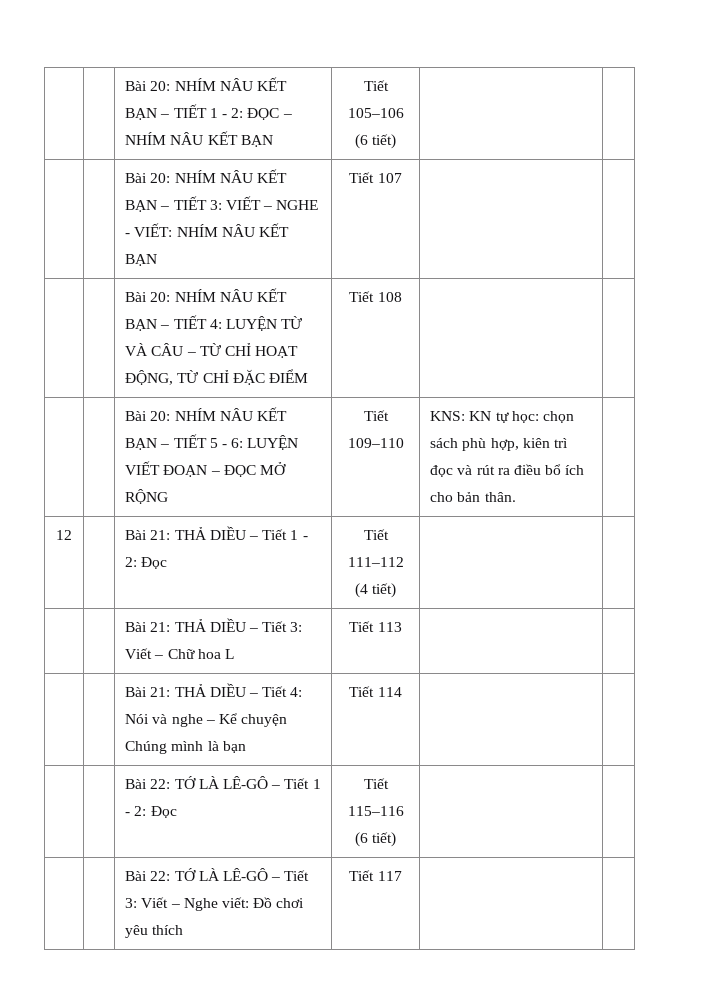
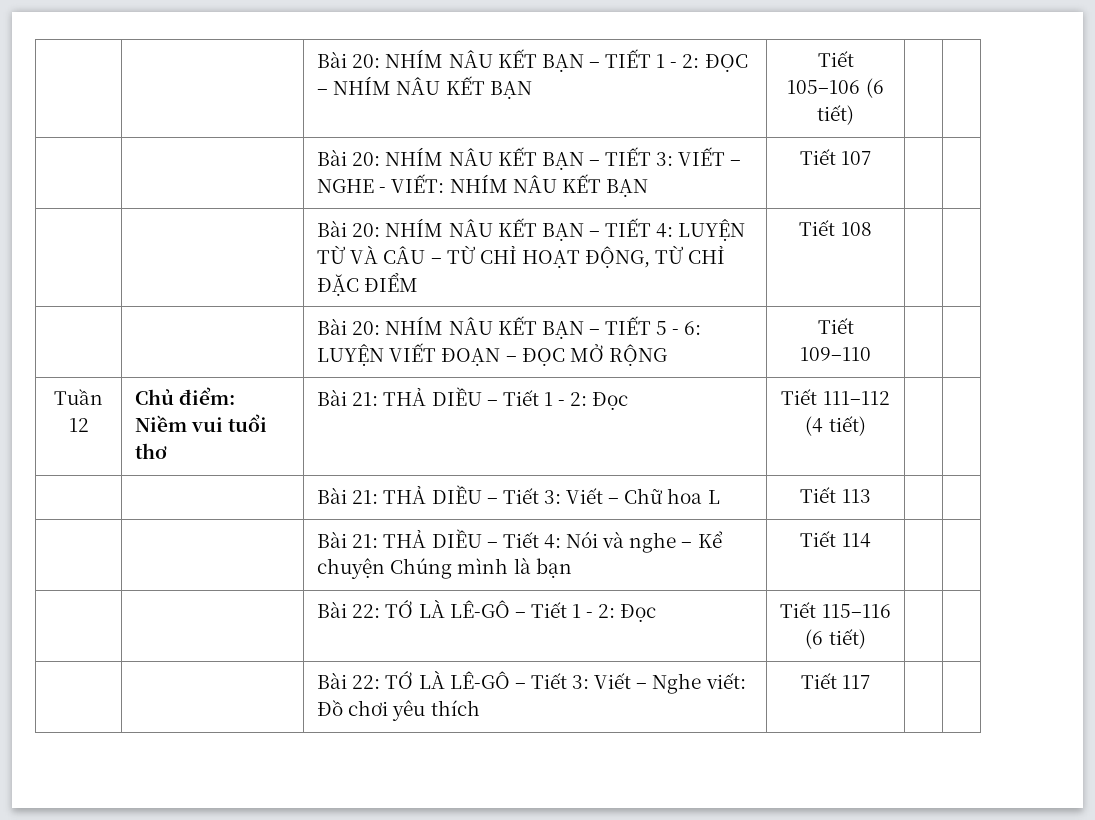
- | | Bài 20: NHÍM NÂU KẾT BẠN – TIẾT 5 - 6: LUYỆN VIẾT ĐOẠN – ĐỌC MỞ RỘNG | Tiết 109–110 | KNS: KN tự học: chọn sách phù hợp, kiên trì đọc và rút ra điều bổ ích cho bản thân. |
- 12 | | Bài 21: THẢ DIỀU – Tiết 1 - 2: Đọc | Tiết 111–112 (4 tiết) | |
+ | | Bài 20: NHÍM NÂU KẾT BẠN – TIẾT 5 - 6: LUYỆN VIẾT ĐOẠN – ĐỌC MỞ RỘNG | Tiết 109–110 | |
+ Tuần 12 | Chủ điểm: Niềm vui tuổi thơ | Bài 21: THẢ DIỀU – Tiết 1 - 2: Đọc | Tiết 111–112 (4 tiết) | |

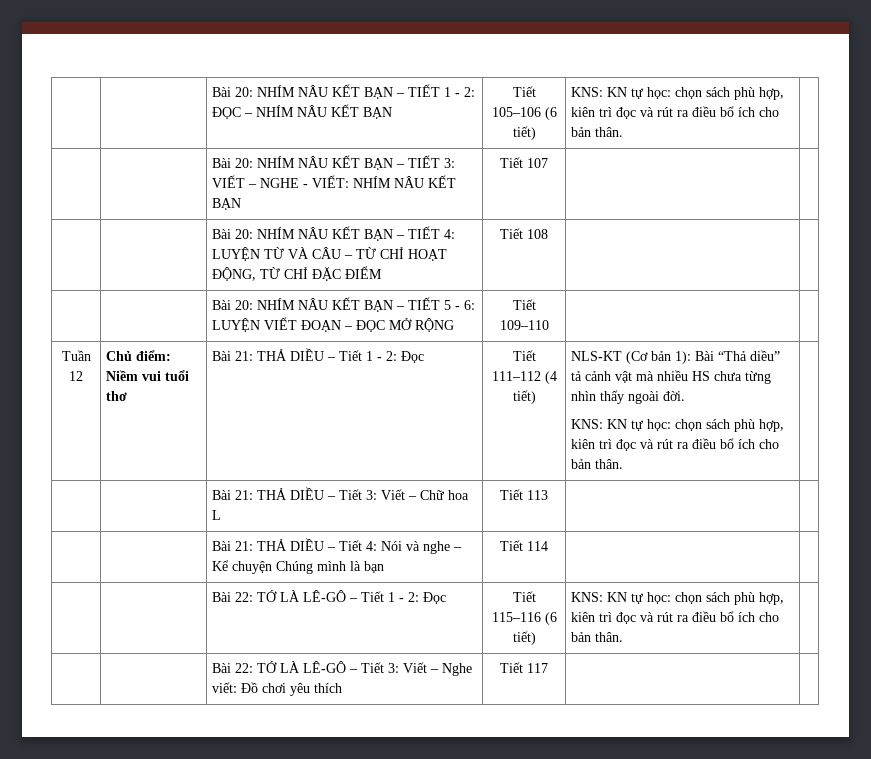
- Tiết 105–106 (6 tiết)
+ Tiết 105–106 (6 tiết) | KNS: KN tự học: chọn sách phù hợp, kiên trì đọc và rút ra điều bổ ích cho bản thân.
+ NLS-KT (Cơ bản 1): Bài “Thả diều” tả cảnh vật mà nhiều HS chưa từng nhìn thấy ngoài đời.
+ KNS: KN tự học: chọn sách phù hợp, kiên trì đọc và rút ra điều bổ ích cho bản thân.
- | | Bài 22: TỚ LÀ LÊ-GÔ – Tiết 1 - 2: Đọc | Tiết 115–116 (6 tiết) | |
+ | | Bài 22: TỚ LÀ LÊ-GÔ – Tiết 1 - 2: Đọc | Tiết 115–116 (6 tiết) | KNS: KN tự học: chọn sách phù hợp, kiên trì đọc và rút ra điều bổ ích cho bản thân. |

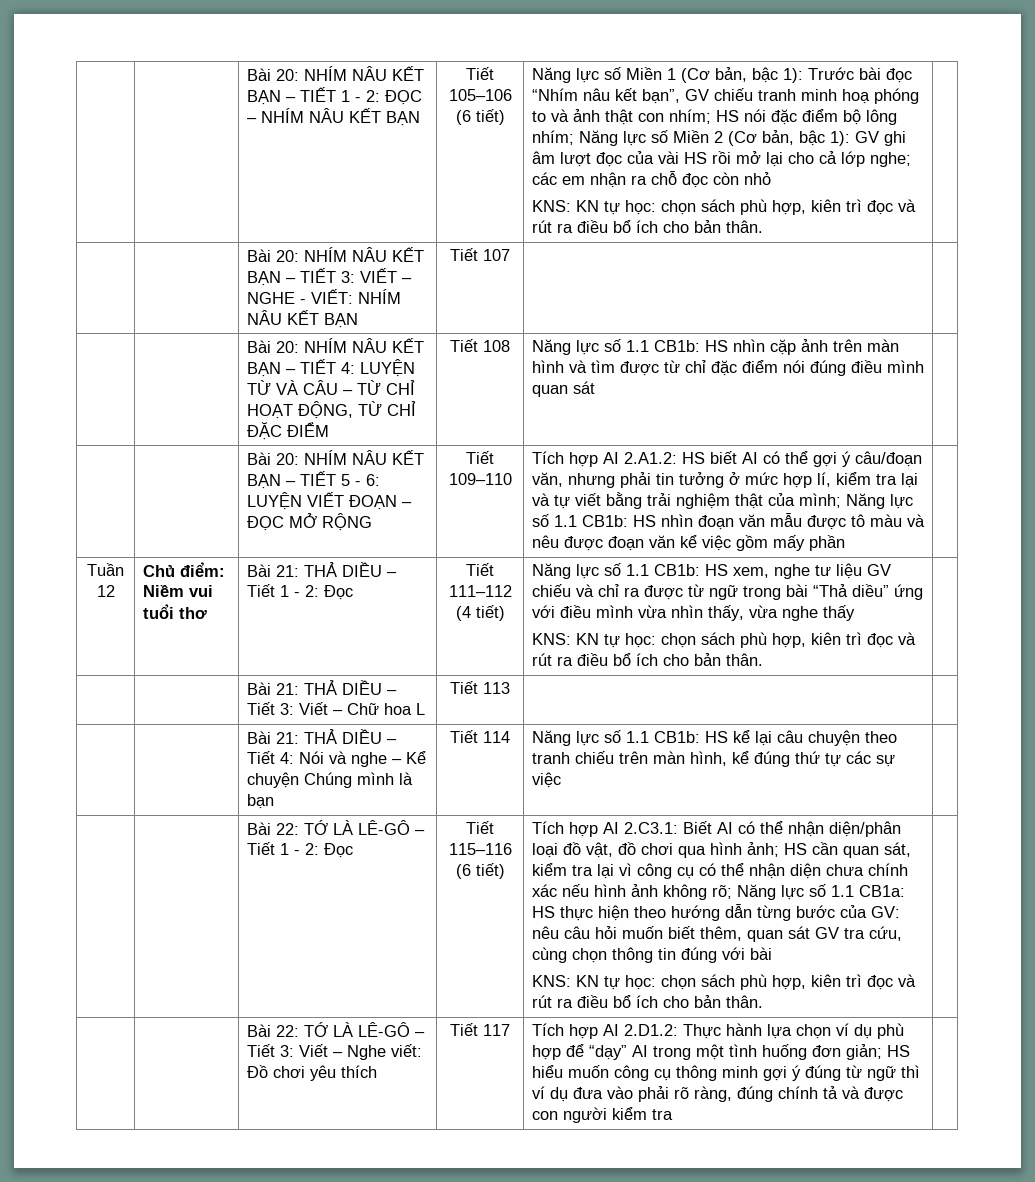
+ Năng lực số Miền 1 (Cơ bản, bậc 1): Trước bài đọc “Nhím nâu kết bạn”, GV chiếu tranh minh hoạ phóng to và ảnh thật con nhím; HS nói đặc điểm bộ lông nhím; Năng lực số Miền 2 (Cơ bản, bậc 1): GV ghi âm lượt đọc của vài HS rồi mở lại cho cả lớp nghe; các em nhận ra chỗ đọc còn nhỏ
+ Năng lực số 1.1 CB1b: HS nhìn cặp ảnh trên màn hình và tìm được từ chỉ đặc điểm nói đúng điều mình quan sát
+ Tích hợp AI 2.A1.2: HS biết AI có thể gợi ý câu/đoạn văn, nhưng phải tin tưởng ở mức hợp lí, kiểm tra lại và tự viết bằng trải nghiệm thật của mình; Năng lực số 1.1 CB1b: HS nhìn đoạn văn mẫu được tô màu và nêu được đoạn văn kể việc gồm mấy phần
- NLS-KT (Cơ bản 1): Bài “Thả diều” tả cảnh vật mà nhiều HS chưa từng nhìn thấy ngoài đời.
+ Năng lực số 1.1 CB1b: HS xem, nghe tư liệu GV chiếu và chỉ ra được từ ngữ trong bài “Thả diều” ứng với điều mình vừa nhìn thấy, vừa nghe thấy
+ Năng lực số 1.1 CB1b: HS kể lại câu chuyện theo tranh chiếu trên màn hình, kể đúng thứ tự các sự việc
+ Tích hợp AI 2.C3.1: Biết AI có thể nhận diện/phân loại đồ vật, đồ chơi qua hình ảnh; HS cần quan sát, kiểm tra lại vì công cụ có thể nhận diện chưa chính xác nếu hình ảnh không rõ; Năng lực số 1.1 CB1a: HS thực hiện theo hướng dẫn từng bước của GV: nêu câu hỏi muốn biết thêm, quan sát GV tra cứu, cùng chọn thông tin đúng với bài
+ Tích hợp AI 2.D1.2: Thực hành lựa chọn ví dụ phù hợp để “dạy” AI trong một tình huống đơn giản; HS hiểu muốn công cụ thông minh gợi ý đúng từ ngữ thì ví dụ đưa vào phải rõ ràng, đúng chính tả và được con người kiểm tra

